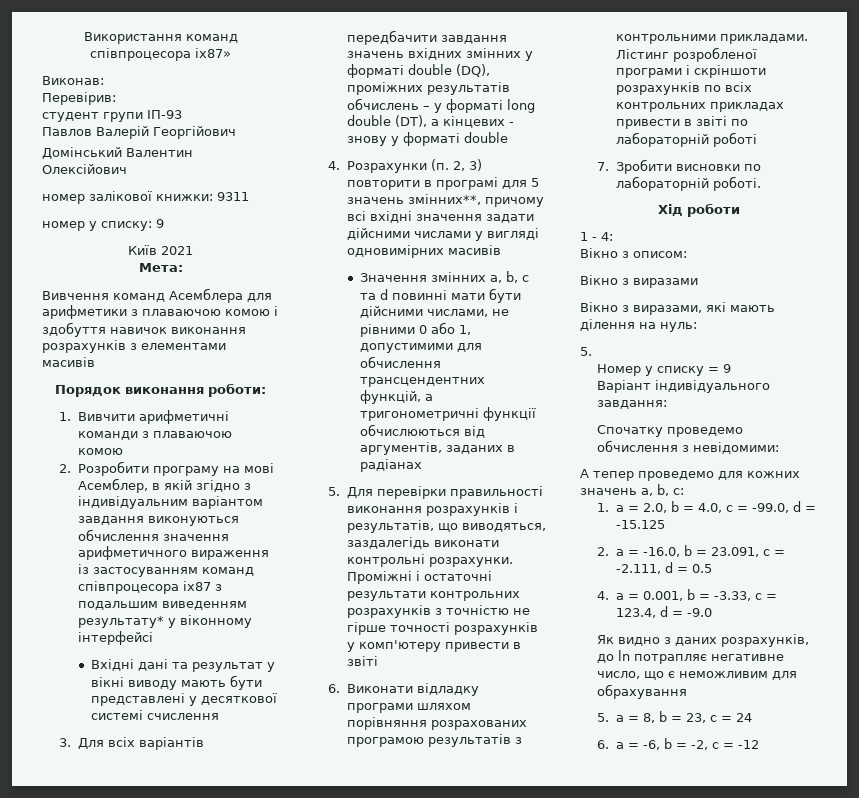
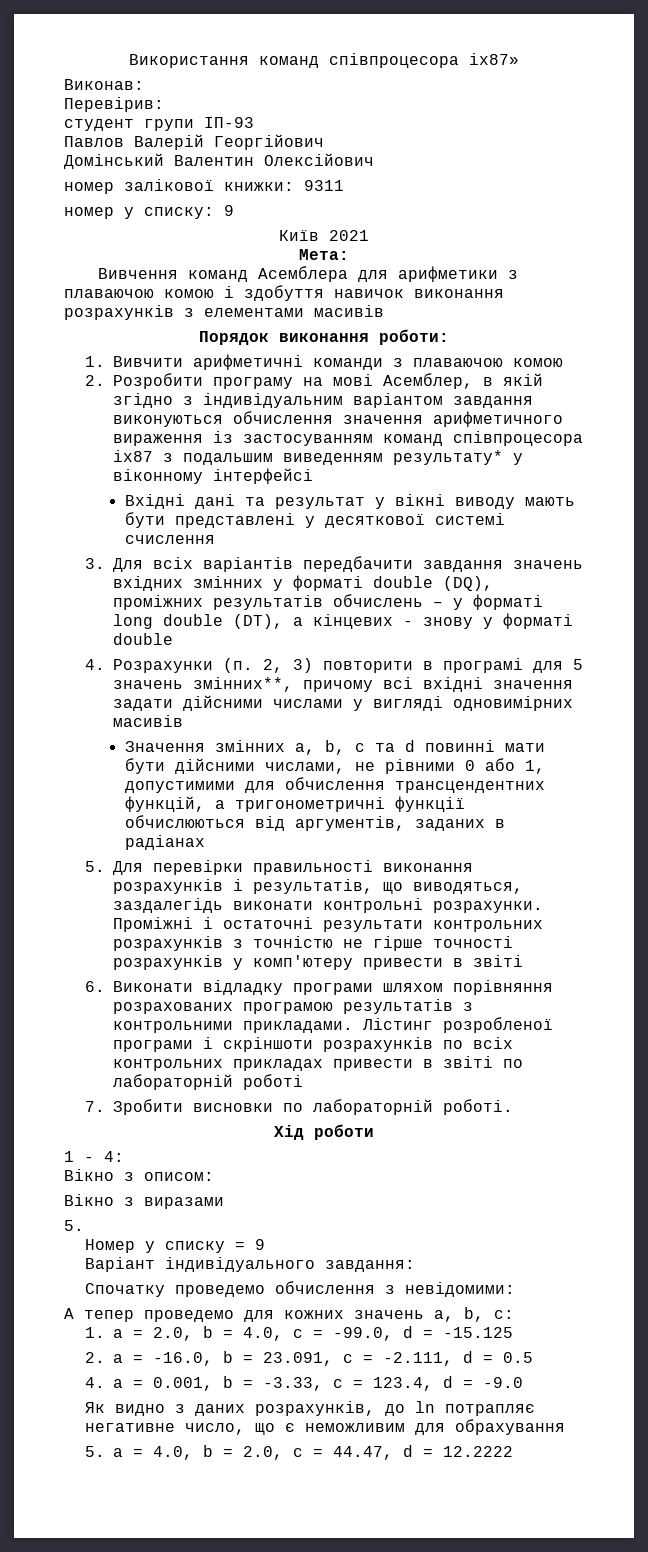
- Вікно з виразами, які мають ділення на нуль:
- 5. a = 8, b = 23, c = 24
- 6. a = -6, b = -2, c = -12
+ 5. a = 4.0, b = 2.0, c = 44.47, d = 12.2222

